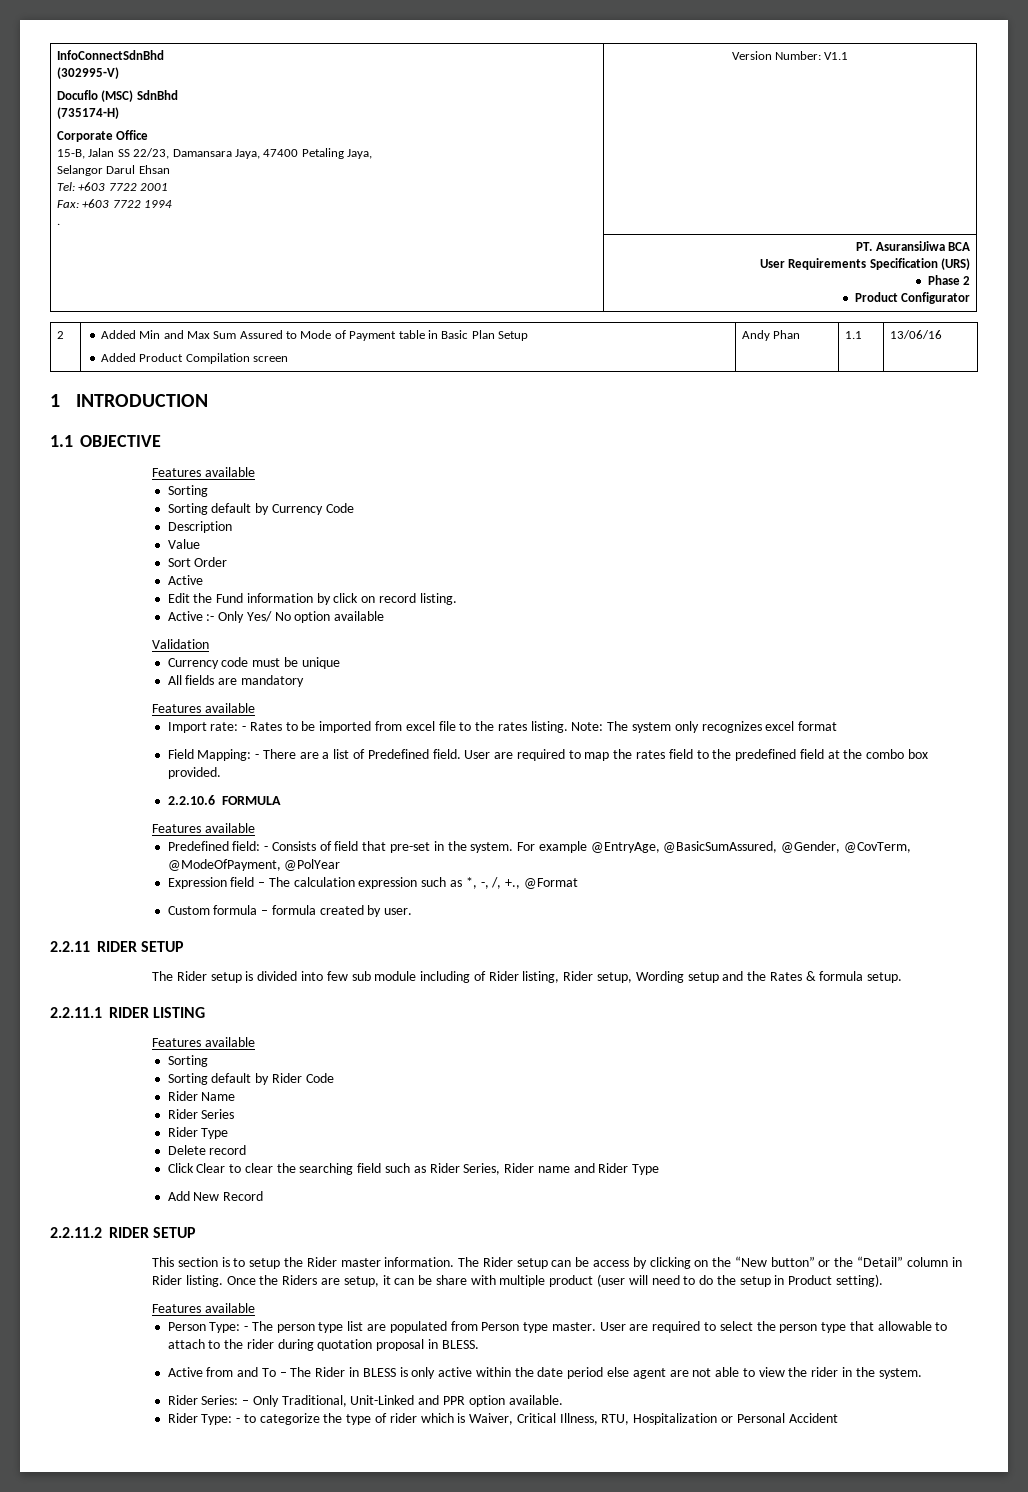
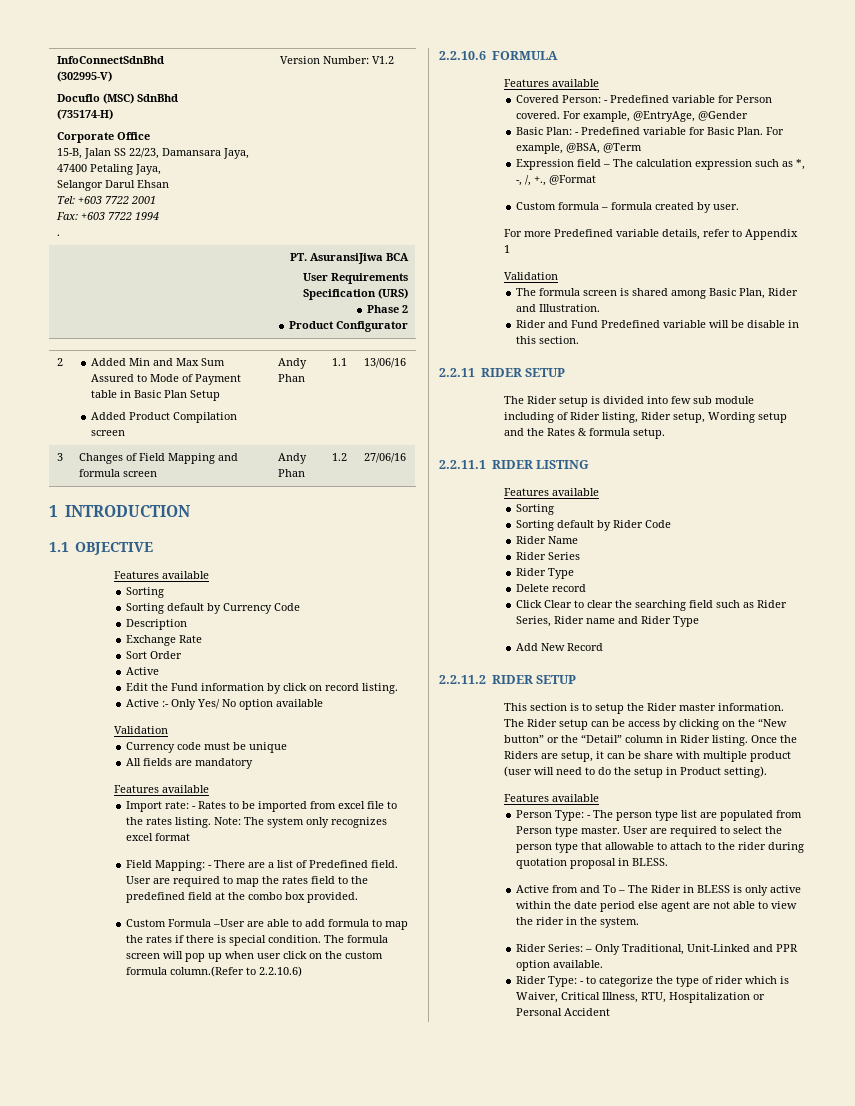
  InfoConnectSdnBhd
  (302995-V)
  Docuflo (MSC) SdnBhd
  (735174-H)
  Corporate Office
  15-B, Jalan SS 22/23, Damansara Jaya, 47400 Petaling Jaya,
  Selangor Darul Ehsan
  Tel: +603 7722 2001
  Fax: +603 7722 1994
- . | Version Number: V1.1
+ . | Version Number: V1.2
+ 3 | Changes of Field Mapping and formula screen | Andy Phan | 1.2 | 27/06/16
- Value
+ Exchange Rate
+ Custom Formula –User are able to add formula to map the rates if there is special condition. The formula screen will pop up when user click on the custom formula column.(Refer to 2.2.10.6)
  2.2.10.6 FORMULA
  Features available
- Predefined field: - Consists of field that pre-set in the system. For example @EntryAge, @BasicSumAssured, @Gender, @CovTerm, @ModeOfPayment, @PolYear
+ Covered Person: - Predefined variable for Person covered. For example, @EntryAge, @Gender
+ Basic Plan: - Predefined variable for Basic Plan. For example, @BSA, @Term
+ For more Predefined variable details, refer to Appendix 1
+ Validation
+ The formula screen is shared among Basic Plan, Rider and Illustration.
+ Rider and Fund Predefined variable will be disable in this section.

